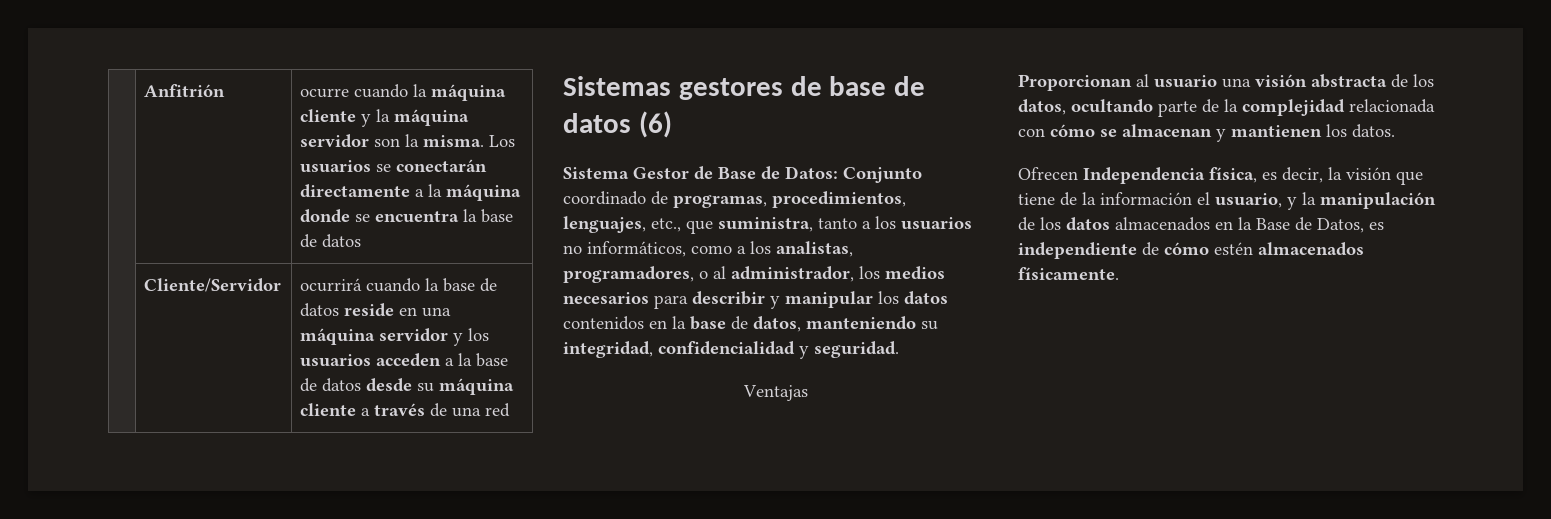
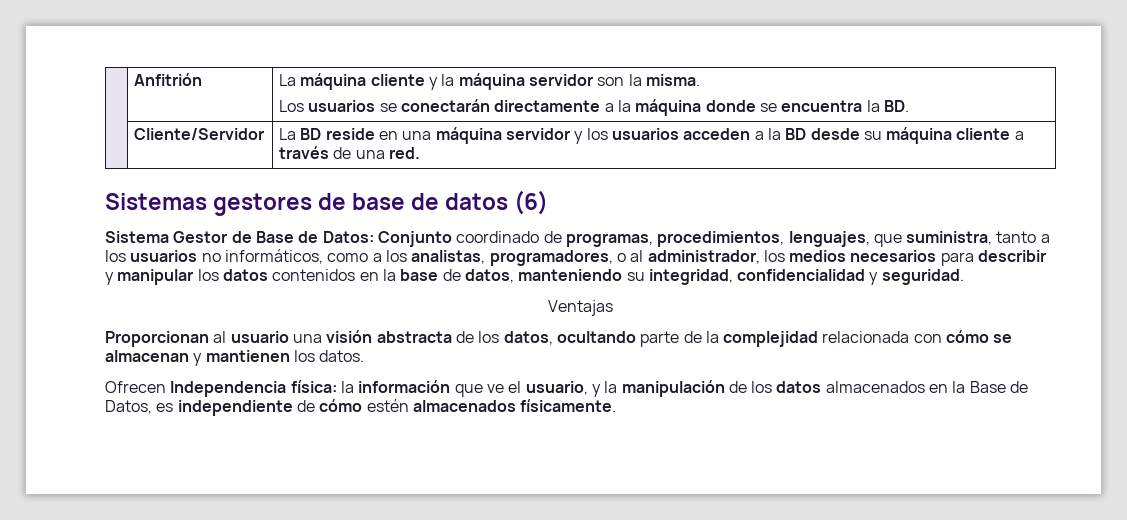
- | Anfitrión | ocurre cuando la máquina cliente y la máquina servidor son la misma. Los usuarios se conectarán directamente a la máquina donde se encuentra la base de datos
- | Cliente/Servidor | ocurrirá cuando la base de datos reside en una máquina servidor y los usuarios acceden a la base de datos desde su máquina cliente a través de una red
+ | Anfitrión | La máquina cliente y la máquina servidor son la misma.
+ Los usuarios se conectarán directamente a la máquina donde se encuentra la BD.
+ | Cliente/Servidor | La BD reside en una máquina servidor y los usuarios acceden a la BD desde su máquina cliente a través de una red.
- Sistema Gestor de Base de Datos: Conjunto coordinado de programas, procedimientos, lenguajes, etc., que suministra, tanto a los usuarios no informáticos, como a los analistas, programadores, o al administrador, los medios necesarios para describir y manipular los datos contenidos en la base de datos, manteniendo su integridad, confidencialidad y seguridad.
+ Sistema Gestor de Base de Datos: Conjunto coordinado de programas, procedimientos, lenguajes, que suministra, tanto a los usuarios no informáticos, como a los analistas, programadores, o al administrador, los medios necesarios para describir y manipular los datos contenidos en la base de datos, manteniendo su integridad, confidencialidad y seguridad.
- Ofrecen Independencia física, es decir, la visión que tiene de la información el usuario, y la manipulación de los datos almacenados en la Base de Datos, es independiente de cómo estén almacenados físicamente.
+ Ofrecen Independencia física: la información que ve el usuario, y la manipulación de los datos almacenados en la Base de Datos, es independiente de cómo estén almacenados físicamente.

